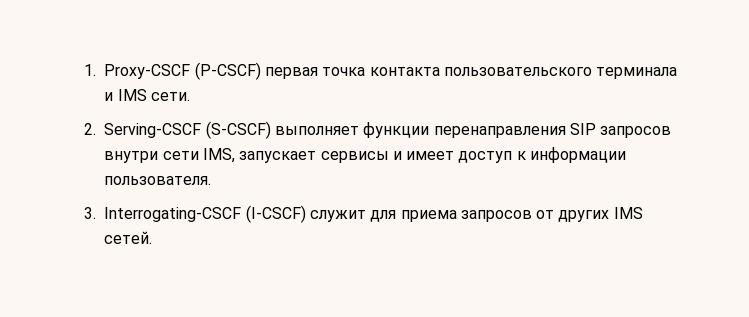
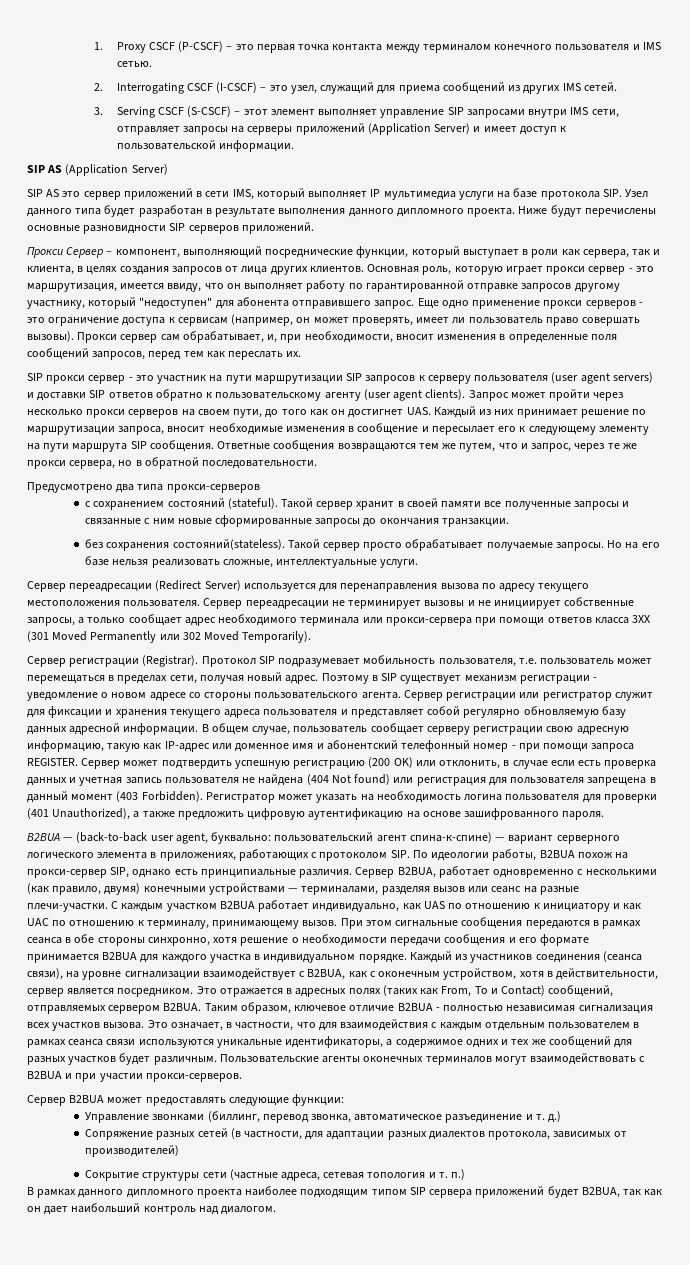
- 1. Proxy-CSCF (P-CSCF) первая точка контакта пользовательского терминала и IMS сети.
+ 1. Proxy CSCF (P-CSCF) – это первая точка контакта между терминалом конечного пользователя и IMS сетью.
- 2. Serving-CSCF (S-CSCF) выполняет функции перенаправления SIP запросов внутри сети IMS, запускает сервисы и имеет доступ к информации пользователя.
- 3. Interrogating-CSCF (I-CSCF) служит для приема запросов от других IMS сетей.
+ 2. Interrogating CSCF (I-CSCF) – это узел, служащий для приема сообщений из других IMS сетей.
+ 3. Serving CSCF (S-CSCF) – этот элемент выполняет управление SIP запросами внутри IMS сети, отправляет запросы на серверы приложений (Application Server) и имеет доступ к пользовательской информации.
+ SIP AS (Application Server)
+ SIP AS это сервер приложений в сети IMS, который выполняет IP мультимедиа услуги на базе протокола SIP. Узел данного типа будет разработан в результате выполнения данного дипломного проекта. Ниже будут перечислены основные разновидности SIP серверов приложений.
+ Прокси Сервер – компонент, выполняющий посреднические функции, который выступает в роли как сервера, так и клиента, в целях создания запросов от лица других клиентов. Основная роль, которую играет прокси сервер - это маршрутизация, имеется ввиду, что он выполняет работу по гарантированной отправке запросов другому участнику, который "недоступен" для абонента отправившего запрос. Еще одно применение прокси серверов - это ограничение доступа к сервисам (например, он может проверять, имеет ли пользователь право совершать вызовы). Прокси сервер сам обрабатывает, и, при необходимости, вносит изменения в определенные поля сообщений запросов, перед тем как переслать их.
+ SIP прокси сервер - это участник на пути маршрутизации SIP запросов к серверу пользователя (user agent servers) и доставки SIP ответов обратно к пользовательскому агенту (user agent clients). Запрос может пройти через несколько прокси серверов на своем пути, до того как он достигнет UAS. Каждый из них принимает решение по маршрутизации запроса, вносит необходимые изменения в сообщение и пересылает его к следующему элементу на пути маршрута SIP сообщения. Ответные сообщения возвращаются тем же путем, что и запрос, через те же прокси сервера, но в обратной последовательности.
+ Предусмотрено два типа прокси-серверов
+ с сохранением состояний (stateful). Такой сервер хранит в своей памяти все полученные запросы и связанные с ним новые сформированные запросы до окончания транзакции.
+ без сохранения состояний(stateless). Такой сервер просто обрабатывает получаемые запросы. Но на его базе нельзя реализовать сложные, интеллектуальные услуги.
+ Сервер переадресации (Redirect Server) используется для перенаправления вызова по адресу текущего местоположения пользователя. Сервер переадресации не терминирует вызовы и не инициирует собственные запросы, а только сообщает адрес необходимого терминала или прокси-сервера при помощи ответов класса 3XX (301 Moved Permanently или 302 Moved Temporarily).
+ Сервер регистрации (Registrar). Протокол SIP подразумевает мобильность пользователя, т.е. пользователь может перемещаться в пределах сети, получая новый адрес. Поэтому в SIP существует механизм регистрации - уведомление о новом адресе со стороны пользовательского агента. Сервер регистрации или регистратор служит для фиксации и хранения текущего адреса пользователя и представляет собой регулярно обновляемую базу данных адресной информации. В общем случае, пользователь сообщает серверу регистрации свою адресную информацию, такую как IP-адрес или доменное имя и абонентский телефонный номер - при помощи запроса REGISTER. Сервер может подтвердить успешную регистрацию (200 OK) или отклонить, в случае если есть проверка данных и учетная запись пользователя не найдена (404 Not found) или регистрация для пользователя запрещена в данный момент (403 Forbidden). Регистратор может указать на необходимость логина пользователя для проверки (401 Unauthorized), а также предложить цифровую аутентификацию на основе зашифрованного пароля.
+ B2BUA — (back-to-back user agent, буквально: пользовательский агент спина-к-спине) — вариант серверного логического элемента в приложениях, работающих с протоколом SIP. По идеологии работы, B2BUA похож на прокси-сервер SIP, однако есть принципиальные различия. Сервер B2BUA, работает одновременно с несколькими (как правило, двумя) конечными устройствами — терминалами, разделяя вызов или сеанс на разные плечи-участки. С каждым участком B2BUA работает индивидуально, как UAS по отношению к инициатору и как UAC по отношению к терминалу, принимающему вызов. При этом сигнальные сообщения передаются в рамках сеанса в обе стороны синхронно, хотя решение о необходимости передачи сообщения и его формате принимается B2BUA для каждого участка в индивидуальном порядке. Каждый из участников соединения (сеанса связи), на уровне сигнализации взаимодействует с B2BUA, как с оконечным устройством, хотя в действительности, сервер является посредником. Это отражается в адресных полях (таких как From, To и Contact) сообщений, отправляемых сервером B2BUA. Таким образом, ключевое отличие B2BUA - полностью независимая сигнализация всех участков вызова. Это означает, в частности, что для взаимодействия с каждым отдельным пользователем в рамках сеанса связи используются уникальные идентификаторы, а содержимое одних и тех же сообщений для разных участков будет различным. Пользовательские агенты оконечных терминалов могут взаимодействовать с B2BUA и при участии прокси-серверов.
+ Сервер B2BUA может предоставлять следующие функции:
+ Управление звонками (биллинг, перевод звонка, автоматическое разъединение и т. д.)
+ Сопряжение разных сетей (в частности, для адаптации разных диалектов протокола, зависимых от производителей)
+ Сокрытие структуры сети (частные адреса, сетевая топология и т. п.)
+ В рамках данного дипломного проекта наиболее подходящим типом SIP сервера приложений будет B2BUA, так как он дает наибольший контроль над диалогом.

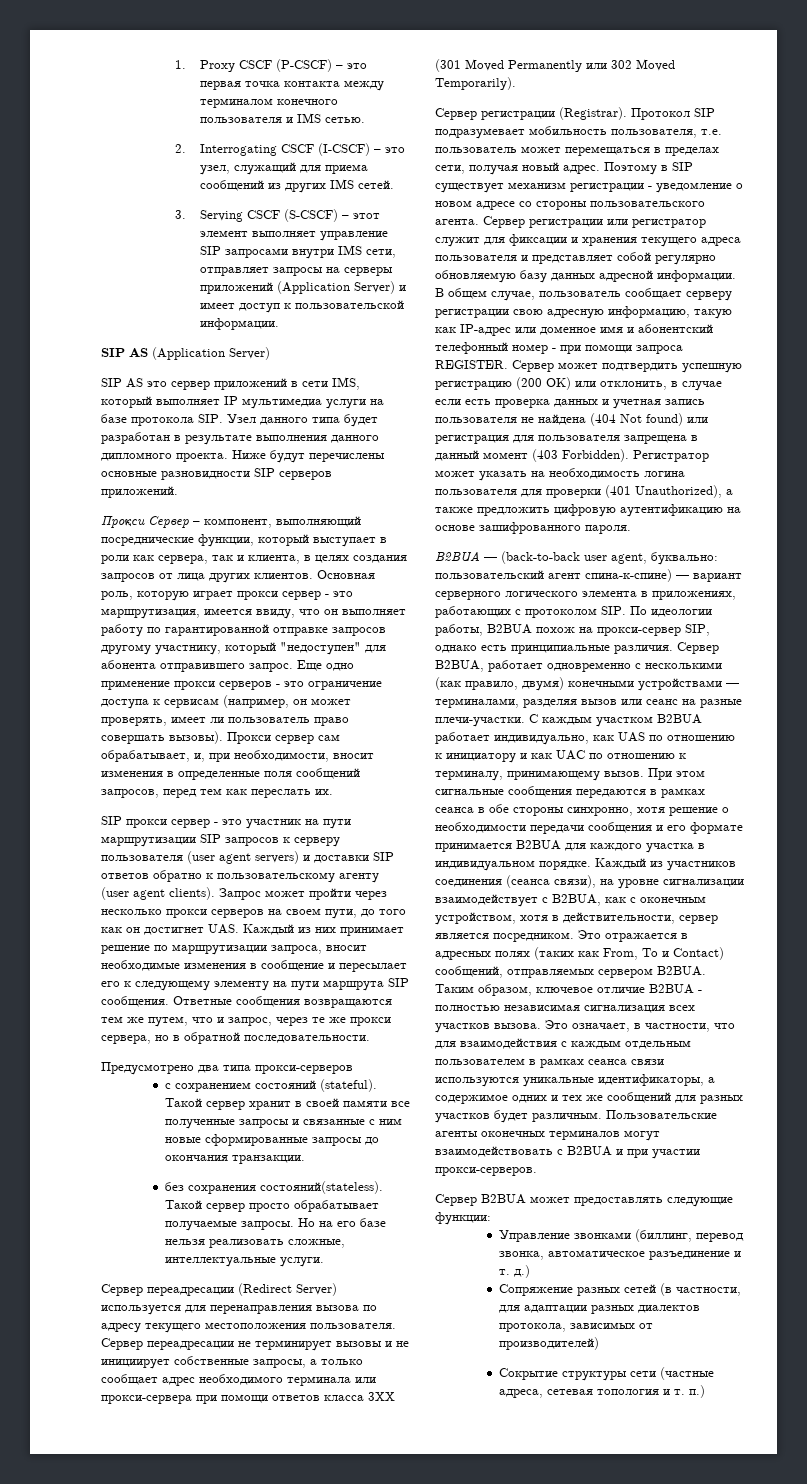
- В рамках данного дипломного проекта наиболее подходящим типом SIP сервера приложений будет B2BUA, так как он дает наибольший контроль над диалогом.

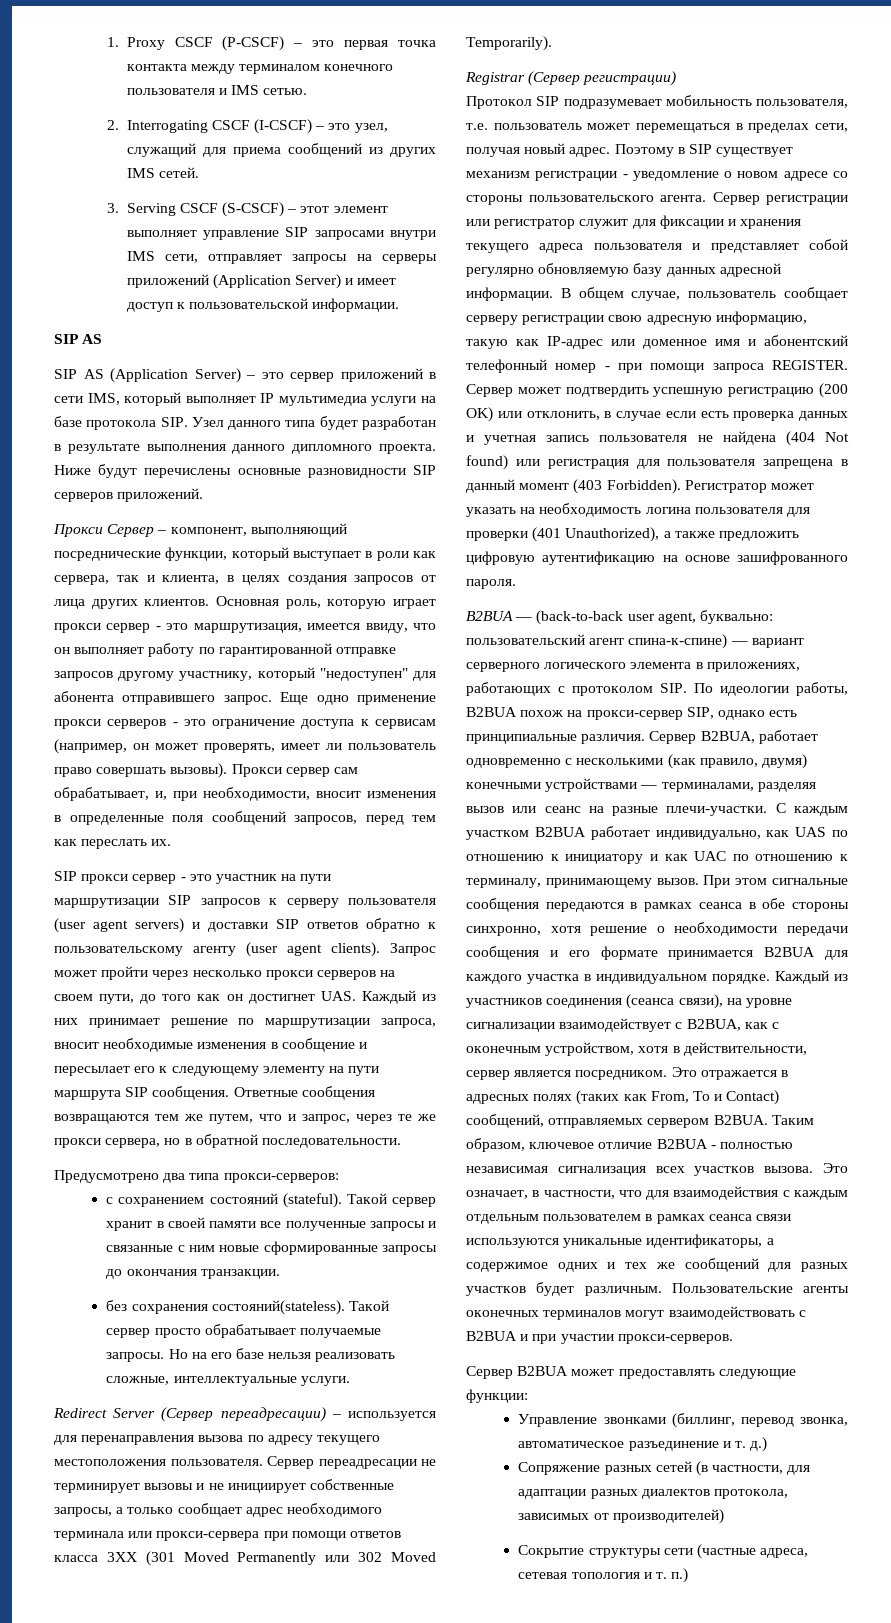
  3. Serving CSCF (S-CSCF) – этот элемент выполняет управление SIP запросами внутри IMS сети, отправляет запросы на серверы приложений (Application Server) и имеет доступ к пользовательской информации.
- SIP AS (Application Server)
- SIP AS это сервер приложений в сети IMS, который выполняет IP мультимедиа услуги на базе протокола SIP. Узел данного типа будет разработан в результате выполнения данного дипломного проекта.
+ SIP AS
+ SIP AS (Application Server) – это сервер приложений в сети IMS, который выполняет IP мультимедиа услуги на базе протокола SIP. Узел данного типа будет разработан в результате выполнения данного дипломного проекта.
- Предусмотрено два типа прокси-серверов
+ Предусмотрено два типа прокси-серверов:
- Сервер переадресации (Redirect Server) используется для перенаправления вызова по адресу текущего местоположения пользователя.
+ Redirect Server (Сервер переадресации) – используется для перенаправления вызова по адресу текущего местоположения пользователя.
- Сервер регистрации (Registrar). Протокол SIP подразумевает мобильность пользователя, т.е. пользователь может перемещаться в пределах сети, получая новый адрес.
+ Registrar (Сервер регистрации)
+ Протокол SIP подразумевает мобильность пользователя, т.е. пользователь может перемещаться в пределах сети, получая новый адрес.

